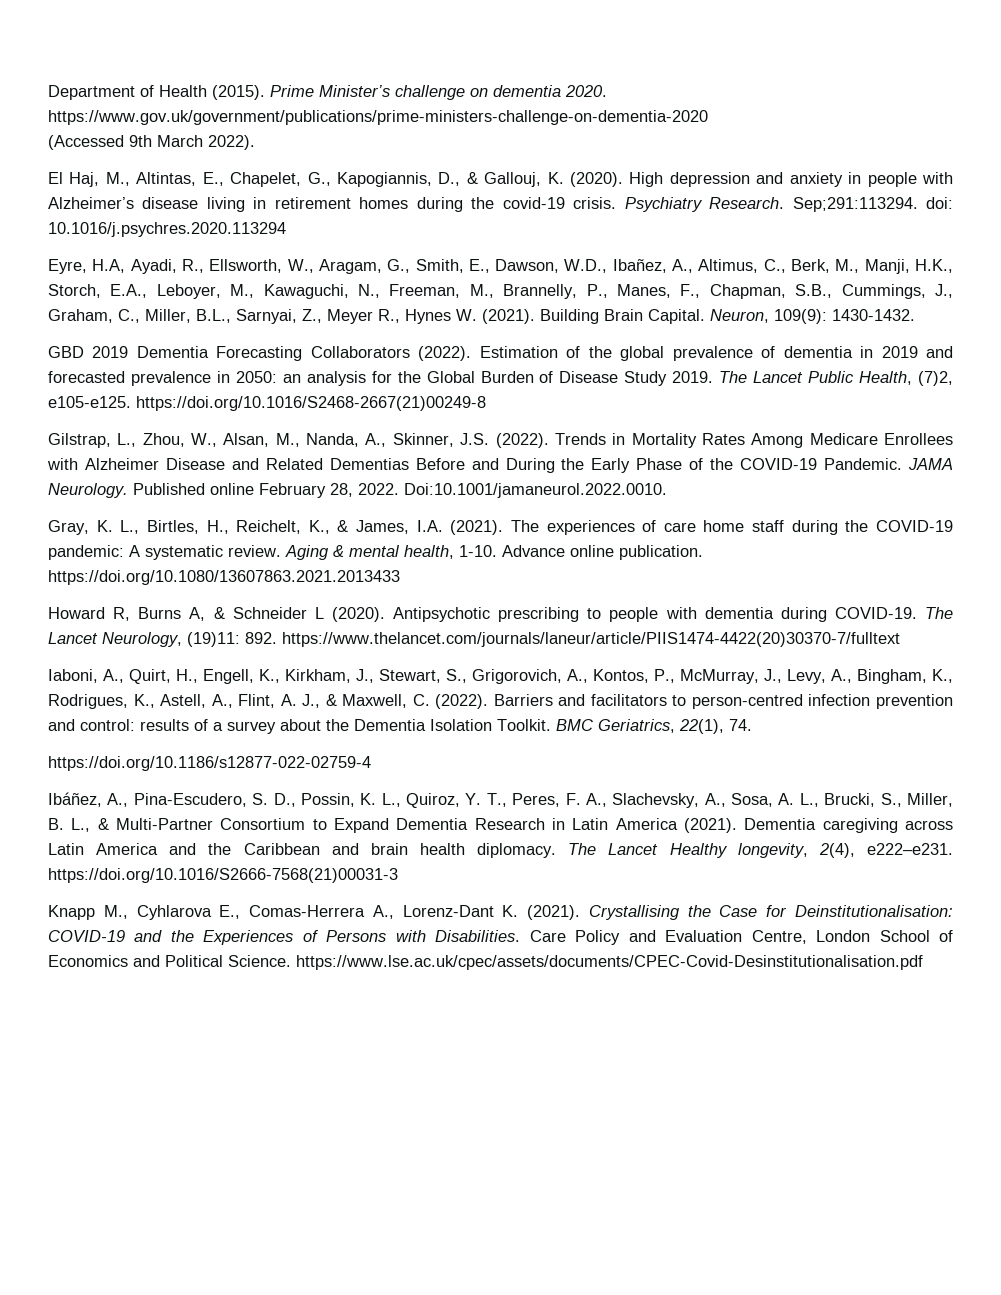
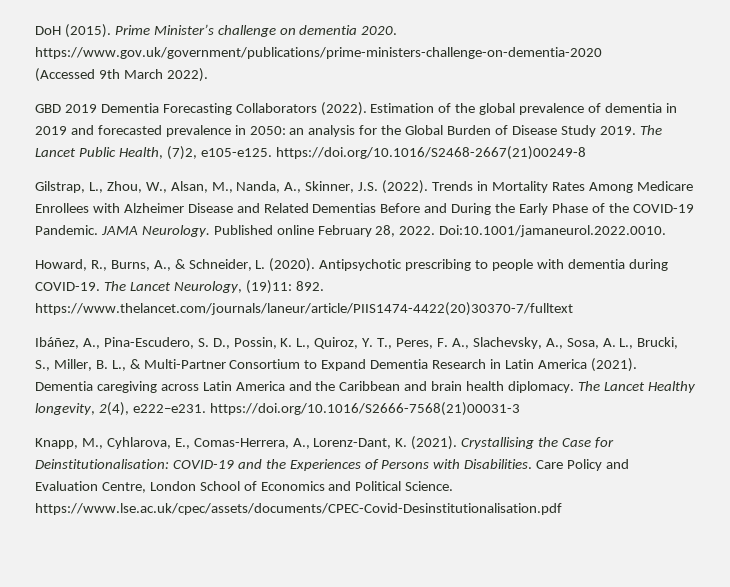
- Department of Health (2015).
+ DoH (2015).
- El Haj, M., Altintas, E., Chapelet, G., Kapogiannis, D., & Gallouj, K. (2020). High depression and anxiety in people with Alzheimer’s disease living in retirement homes during the covid-19 crisis. Psychiatry Research. Sep;291:113294. doi: 10.1016/j.psychres.2020.113294
- Eyre, H.A, Ayadi, R., Ellsworth, W., Aragam, G., Smith, E., Dawson, W.D., Ibañez, A., Altimus, C., Berk, M., Manji, H.K., Storch, E.A., Leboyer, M., Kawaguchi, N., Freeman, M., Brannelly, P., Manes, F., Chapman, S.B., Cummings, J., Graham, C., Miller, B.L., Sarnyai, Z., Meyer R., Hynes W. (2021). Building Brain Capital. Neuron, 109(9): 1430-1432.
- Gray, K. L., Birtles, H., Reichelt, K., & James, I.A. (2021). The experiences of care home staff during the COVID-19 pandemic: A systematic review. Aging & mental health, 1-10. Advance online publication. https://doi.org/10.1080/13607863.2021.2013433
- Howard R, Burns A, & Schneider L (2020).
+ Howard, R., Burns, A., & Schneider, L. (2020).
- Iaboni, A., Quirt, H., Engell, K., Kirkham, J., Stewart, S., Grigorovich, A., Kontos, P., McMurray, J., Levy, A., Bingham, K., Rodrigues, K., Astell, A., Flint, A. J., & Maxwell, C. (2022). Barriers and facilitators to person-centred infection prevention and control: results of a survey about the Dementia Isolation Toolkit. BMC Geriatrics, 22(1), 74.
- https://doi.org/10.1186/s12877-022-02759-4
- Knapp M., Cyhlarova E., Comas-Herrera A., Lorenz-Dant K. (2021).
+ Knapp, M., Cyhlarova, E., Comas-Herrera, A., Lorenz-Dant, K. (2021).

